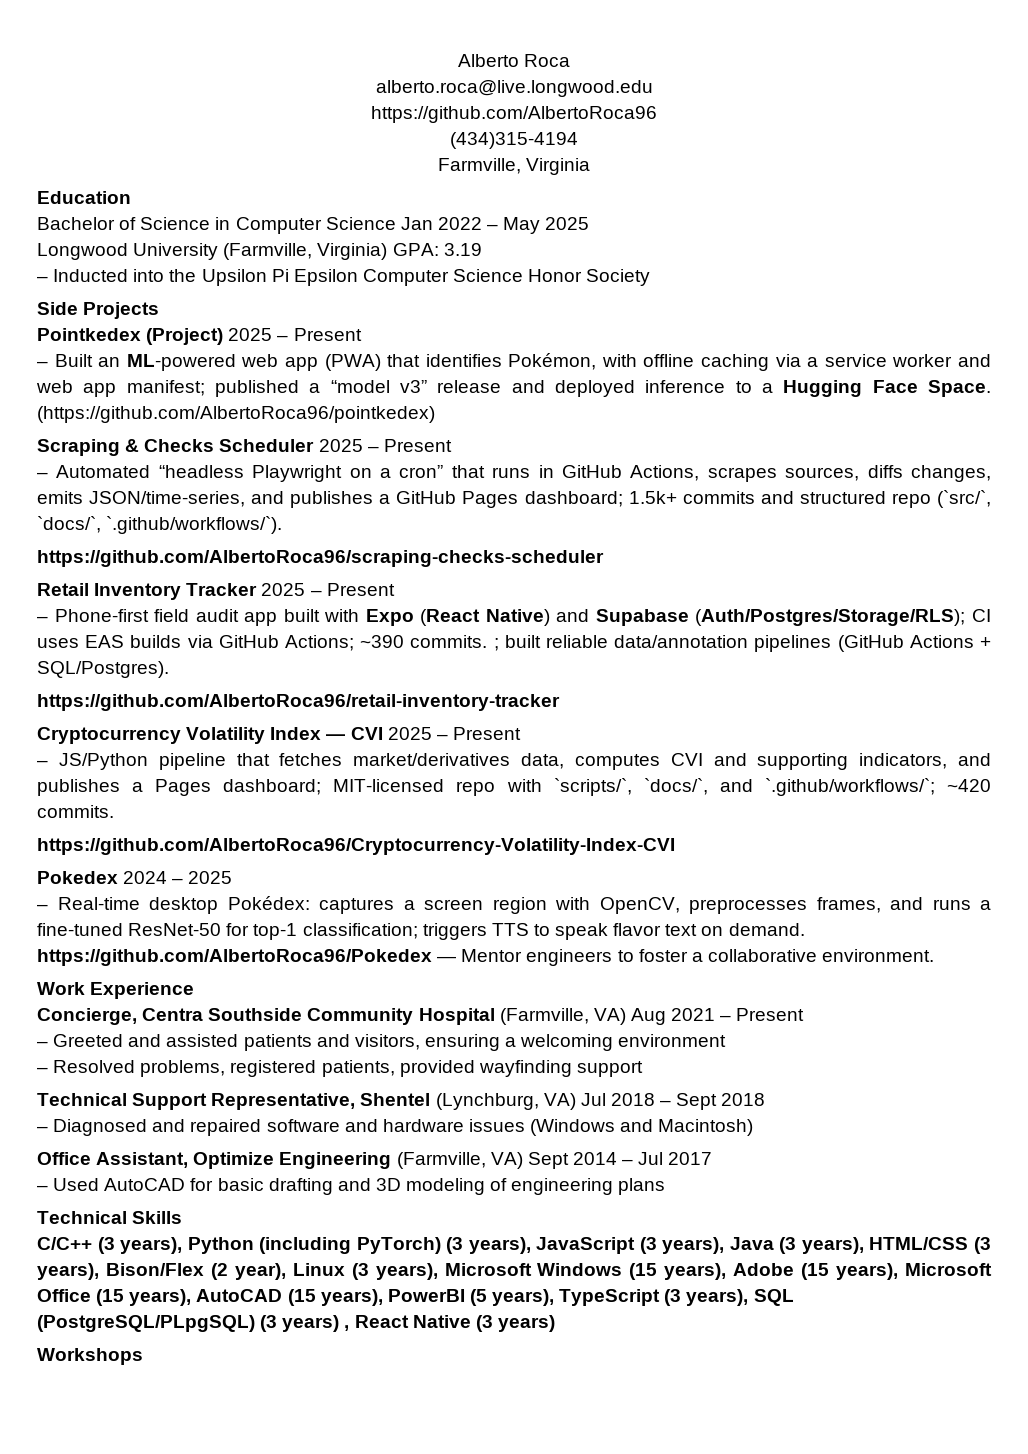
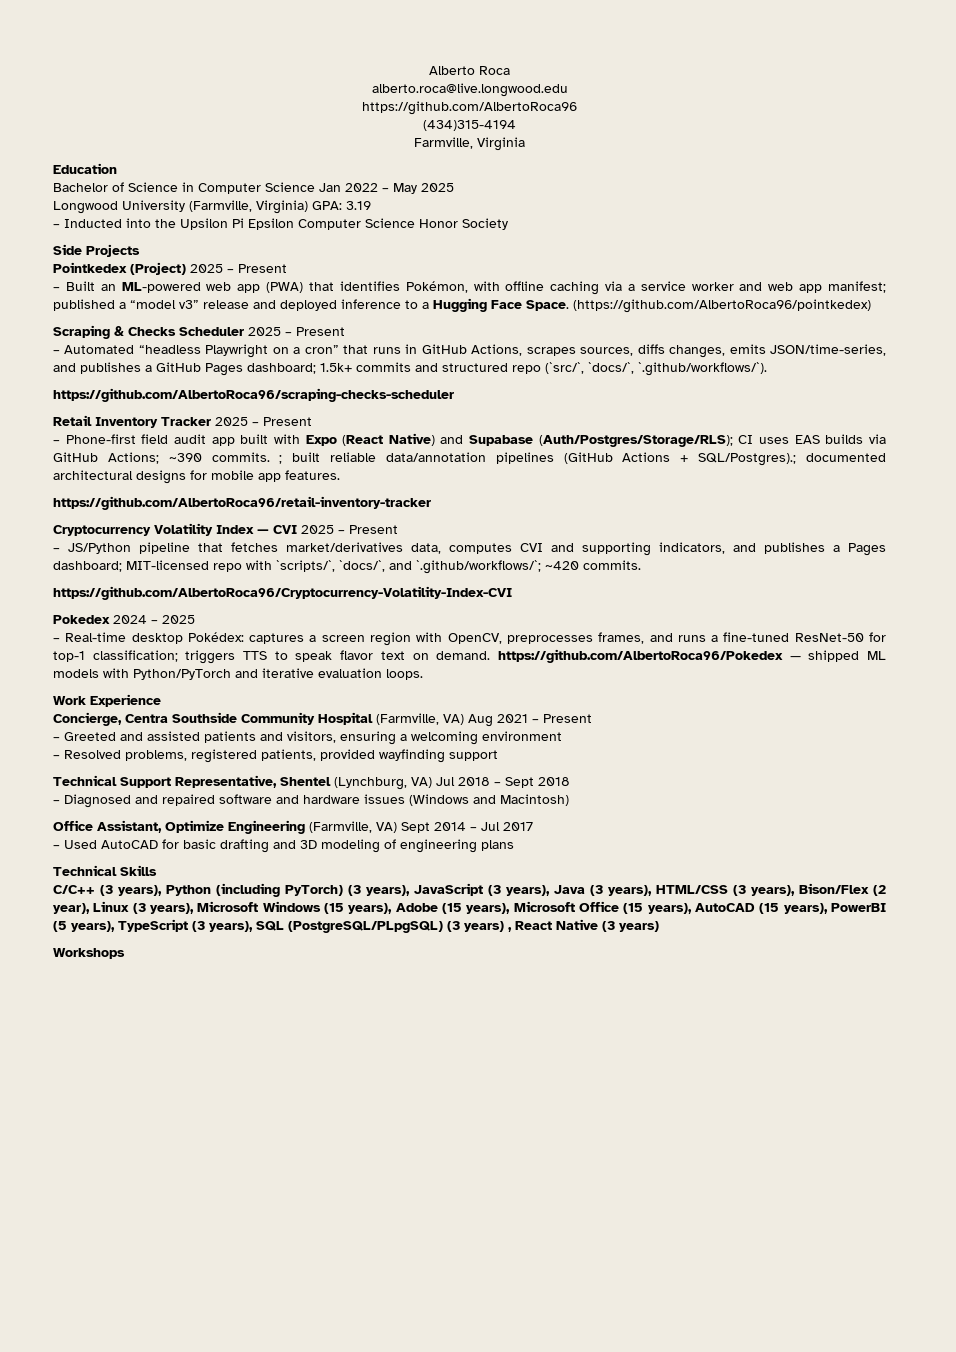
- – Phone-first field audit app built with Expo (React Native) and Supabase (Auth/Postgres/Storage/RLS); CI uses EAS builds via GitHub Actions; ~390 commits. ; built reliable data/annotation pipelines (GitHub Actions + SQL/Postgres).
+ – Phone-first field audit app built with Expo (React Native) and Supabase (Auth/Postgres/Storage/RLS); CI uses EAS builds via GitHub Actions; ~390 commits. ; built reliable data/annotation pipelines (GitHub Actions + SQL/Postgres).; documented architectural designs for mobile app features.
- – Real-time desktop Pokédex: captures a screen region with OpenCV, preprocesses frames, and runs a fine-tuned ResNet-50 for top-1 classification; triggers TTS to speak flavor text on demand. https://github.com/AlbertoRoca96/Pokedex — Mentor engineers to foster a collaborative environment.
+ – Real-time desktop Pokédex: captures a screen region with OpenCV, preprocesses frames, and runs a fine-tuned ResNet-50 for top-1 classification; triggers TTS to speak flavor text on demand. https://github.com/AlbertoRoca96/Pokedex — shipped ML models with Python/PyTorch and iterative evaluation loops.

